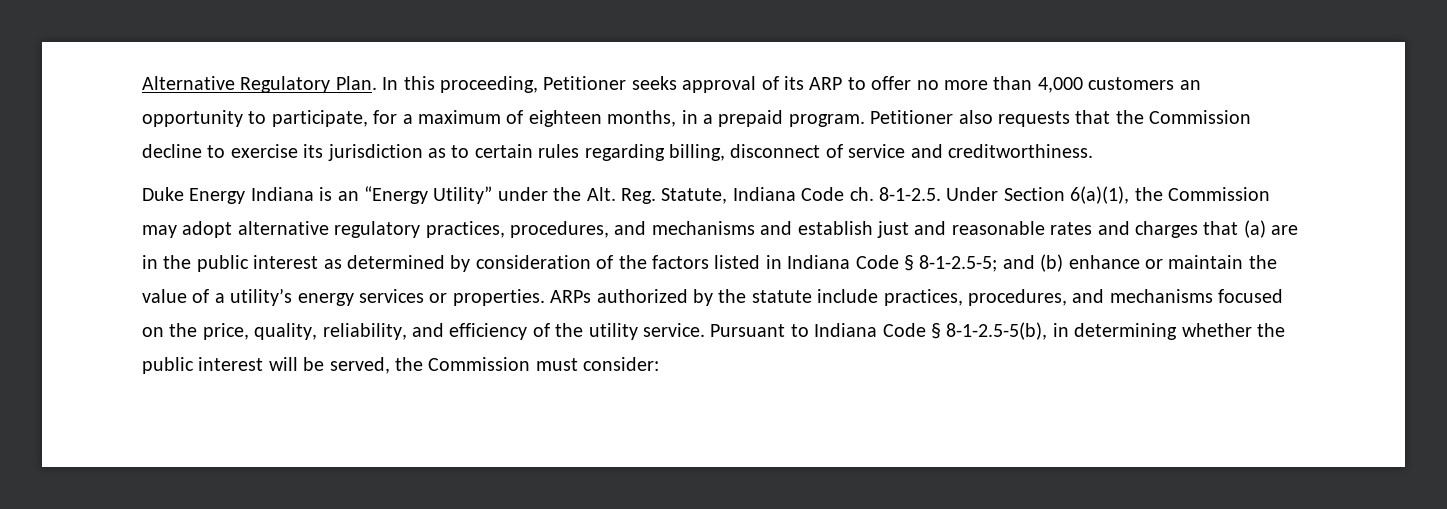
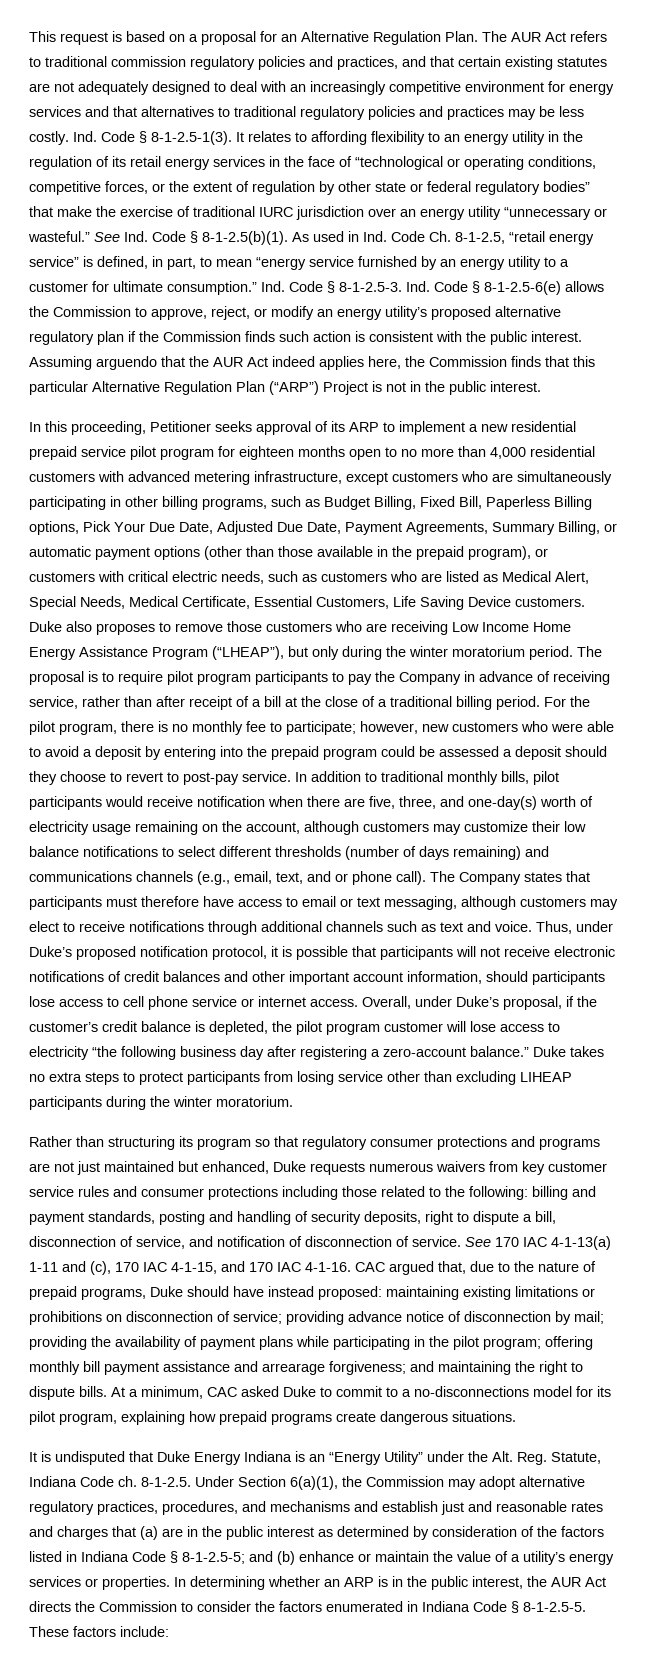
- Alternative Regulatory Plan. In this proceeding, Petitioner seeks approval of its ARP to offer no more than 4,000 customers an opportunity to participate, for a maximum of eighteen months, in a prepaid program. Petitioner also requests that the Commission decline to exercise its jurisdiction as to certain rules regarding billing, disconnect of service and creditworthiness.
- Duke Energy Indiana is an “Energy Utility” under the Alt. Reg. Statute, Indiana Code ch. 8-1-2.5. Under Section 6(a)(1), the Commission may adopt alternative regulatory practices, procedures, and mechanisms and establish just and reasonable rates and charges that (a) are in the public interest as determined by consideration of the factors listed in Indiana Code § 8-1-2.5-5;
+ This request is based on a proposal for an Alternative Regulation Plan. The AUR Act refers to traditional commission regulatory policies and practices, and that certain existing statutes are not adequately designed to deal with an increasingly competitive environment for energy services and that alternatives to traditional regulatory policies and practices may be less costly. Ind. Code § 8-1-2.5-1(3). It relates to affording flexibility to an energy utility in the regulation of its retail energy services in the face of “technological or operating conditions, competitive forces, or the extent of regulation by other state or federal regulatory bodies” that make the exercise of traditional IURC jurisdiction over an energy utility “unnecessary or wasteful.” See Ind. Code § 8-1-2.5(b)(1). As used in Ind. Code Ch. 8-1-2.5, “retail energy service” is defined, in part, to mean “energy service furnished by an energy utility to a customer for ultimate consumption.” Ind. Code § 8-1-2.5-3. Ind. Code § 8-1-2.5-6(e) allows the Commission to approve, reject, or modify an energy utility’s proposed alternative regulatory plan if the Commission finds such action is consistent with the public interest. Assuming arguendo that the AUR Act indeed applies here, the Commission finds that this particular Alternative Regulation Plan (“ARP”) Project is not in the public interest.
+ In this proceeding, Petitioner seeks approval of its ARP to implement a new residential prepaid service pilot program for eighteen months open to no more than 4,000 residential customers with advanced metering infrastructure, except customers who are simultaneously participating in other billing programs, such as Budget Billing, Fixed Bill, Paperless Billing options, Pick Your Due Date, Adjusted Due Date, Payment Agreements, Summary Billing, or automatic payment options (other than those available in the prepaid program), or customers with critical electric needs, such as customers who are listed as Medical Alert, Special Needs, Medical Certificate, Essential Customers, Life Saving Device customers. Duke also proposes to remove those customers who are receiving Low Income Home Energy Assistance Program (“LHEAP”), but only during the winter moratorium period. The proposal is to require pilot program participants to pay the Company in advance of receiving service, rather than after receipt of a bill at the close of a traditional billing period. For the pilot program, there is no monthly fee to participate; however, new customers who were able to avoid a deposit by entering into the prepaid program could be assessed a deposit should they choose to revert to post-pay service. In addition to traditional monthly bills, pilot participants would receive notification when there are five, three, and one-day(s) worth of electricity usage remaining on the account, although customers may customize their low balance notifications to select different thresholds (number of days remaining) and communications channels (e.g., email, text, and or phone call). The Company states that participants must therefore have access to email or text messaging, although customers may elect to receive notifications through additional channels such as text and voice. Thus, under Duke’s proposed notification protocol, it is possible that participants will not receive electronic notifications of credit balances and other important account information, should participants lose access to cell phone service or internet access. Overall, under Duke’s proposal, if the customer’s credit balance is depleted, the pilot program customer will lose access to electricity “the following business day after registering a zero-account balance.” Duke takes no extra steps to protect participants from losing service other than excluding LIHEAP participants during the winter moratorium.
+ Rather than structuring its program so that regulatory consumer protections and programs are not just maintained but enhanced, Duke requests numerous waivers from key customer service rules and consumer protections including those related to the following: billing and payment standards, posting and handling of security deposits, right to dispute a bill, disconnection of service, and notification of disconnection of service. See 170 IAC 4-1-13(a) 1-11 and (c), 170 IAC 4-1-15, and 170 IAC 4-1-16. CAC argued that, due to the nature of prepaid programs, Duke should have instead proposed: maintaining existing limitations or prohibitions on disconnection of service; providing advance notice of disconnection by mail; providing the availability of payment plans while participating in the pilot program; offering monthly bill payment assistance and arrearage forgiveness; and maintaining the right to dispute bills. At a minimum, CAC asked Duke to commit to a no-disconnections model for its pilot program, explaining how prepaid programs create dangerous situations.
+ It is undisputed that Duke Energy Indiana is an “Energy Utility” under the Alt. Reg. Statute, Indiana Code ch. 8-1-2.5. Under Section 6(a)(1), the Commission may adopt alternative regulatory practices, procedures, and mechanisms and establish just and reasonable rates and charges that (a) are in the public interest as determined by consideration of the factors listed in Indiana Code § 8-1-2.5-5;
- ARPs authorized by the statute include practices, procedures, and mechanisms focused on the price, quality, reliability, and efficiency of the utility service. Pursuant to Indiana Code § 8-1-2.5-5(b), in determining whether the public interest will be served, the Commission must consider:
+ In determining whether an ARP is in the public interest, the AUR Act directs the Commission to consider the factors enumerated in Indiana Code § 8-1-2.5-5. These factors include:

